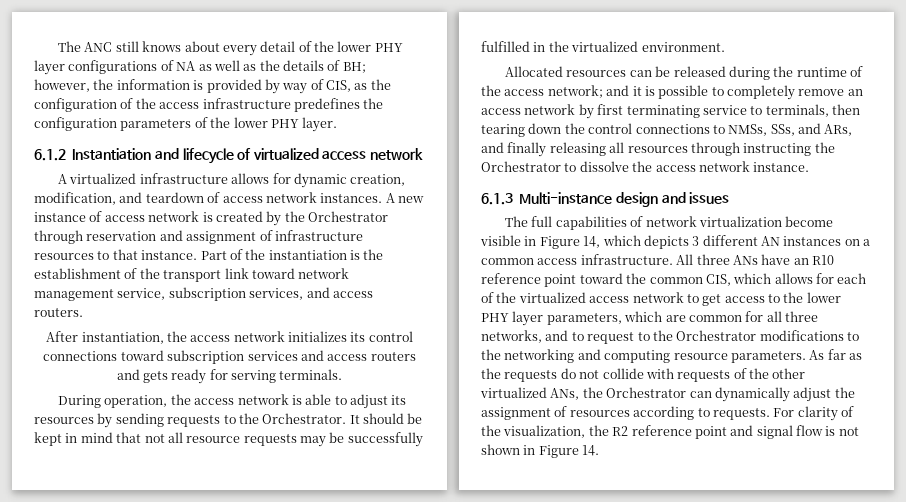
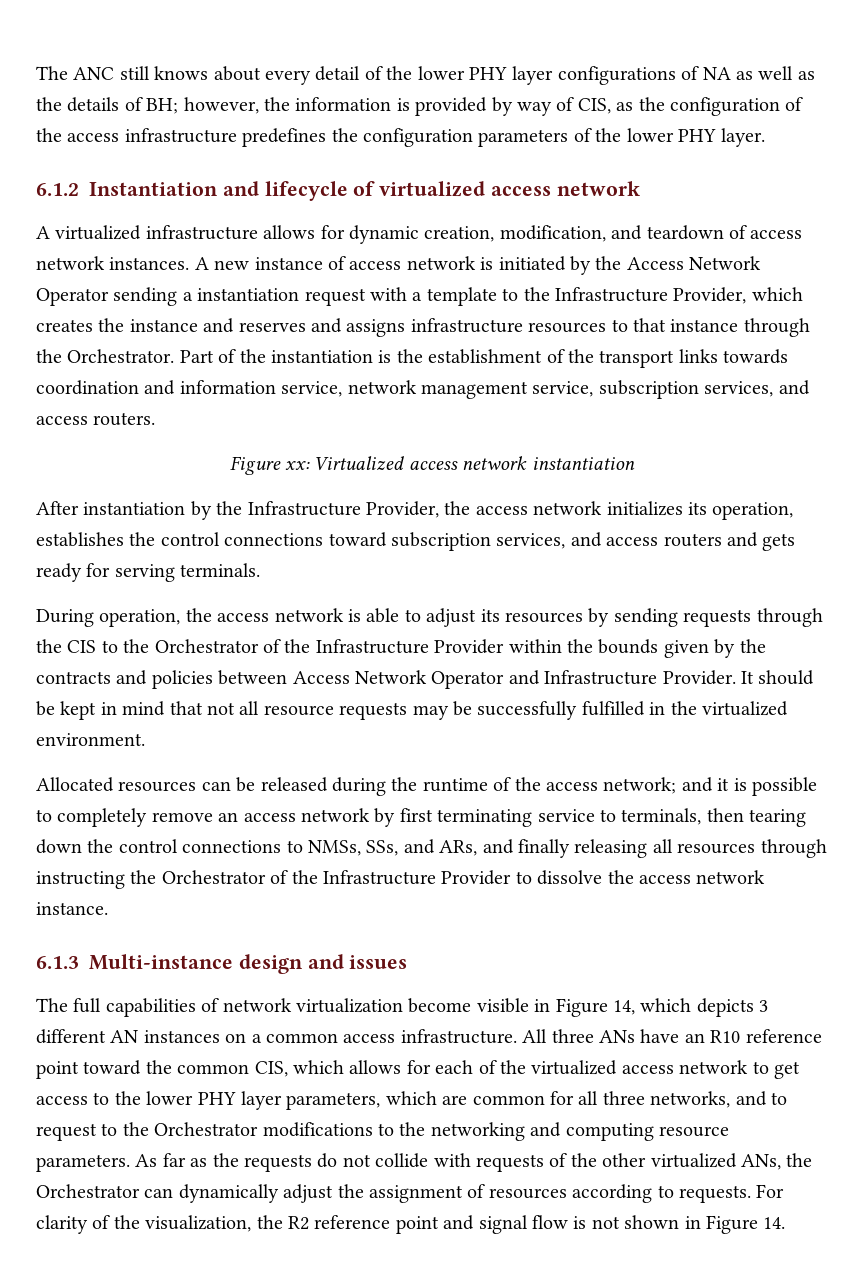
- A new instance of access network is created by the Orchestrator through reservation and assignment of infrastructure resources to that instance.
+ A new instance of access network is initiated by the Access Network Operator sending a instantiation request with a template to the Infrastructure Provider, which creates the instance and reserves and assigns infrastructure resources to that instance through the Orchestrator.
- Part of the instantiation is the establishment of the transport link toward network management service, subscription services, and access routers.
+ Part of the instantiation is the establishment of the transport links towards coordination and information service, network management service, subscription services, and access routers.
- After instantiation, the access network initializes its control connections toward subscription services and access routers and gets ready for serving terminals.
+ Figure xx: Virtualized access network instantiation
+ After instantiation by the Infrastructure Provider, the access network initializes its operation, establishes the control connections toward subscription services, and access routers and gets ready for serving terminals.
- During operation, the access network is able to adjust its resources by sending requests to the Orchestrator.
+ During operation, the access network is able to adjust its resources by sending requests through the CIS to the Orchestrator of the Infrastructure Provider within the bounds given by the contracts and policies between Access Network Operator and Infrastructure Provider.
- Allocated resources can be released during the runtime of the access network; and it is possible to completely remove an access network by first terminating service to terminals, then tearing down the control connections to NMSs, SSs, and ARs, and finally releasing all resources through instructing the Orchestrator to dissolve the access network instance.
+ Allocated resources can be released during the runtime of the access network; and it is possible to completely remove an access network by first terminating service to terminals, then tearing down the control connections to NMSs, SSs, and ARs, and finally releasing all resources through instructing the Orchestrator of the Infrastructure Provider to dissolve the access network instance.

